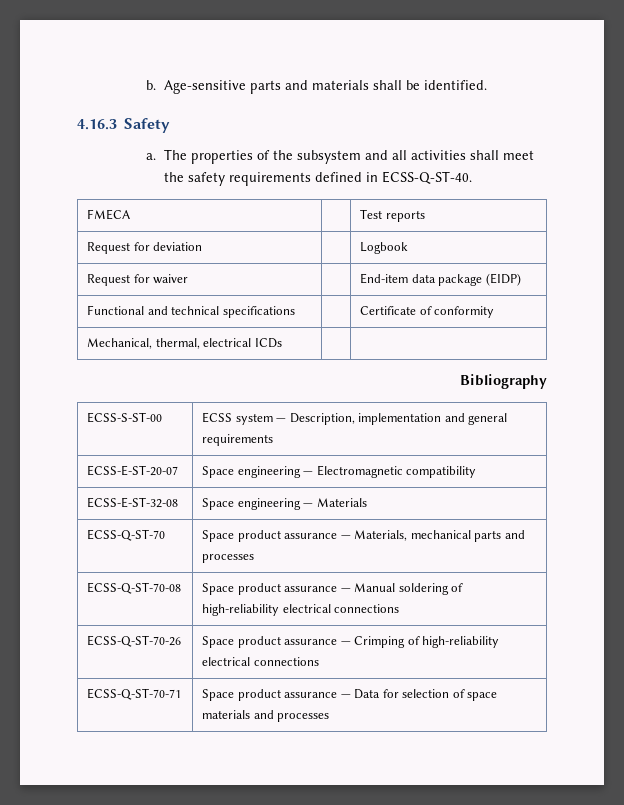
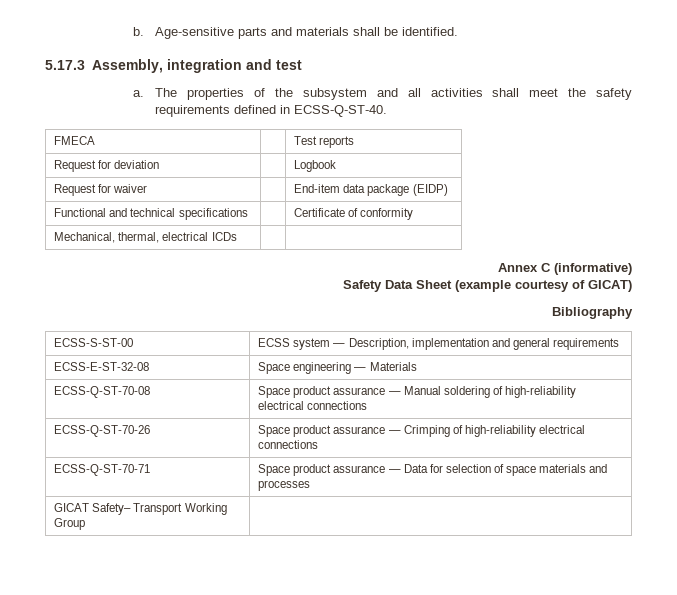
- 4.16.3 Safety
+ 5.17.3 Assembly, integration and test
+ Annex C (informative)
+ Safety Data Sheet (example courtesy of GICAT)
- ECSS-E-ST-20-07 | Space engineering — Electromagnetic compatibility
- ECSS-Q-ST-70 | Space product assurance — Materials, mechanical parts and processes
+ GICAT Safety– Transport Working Group |

